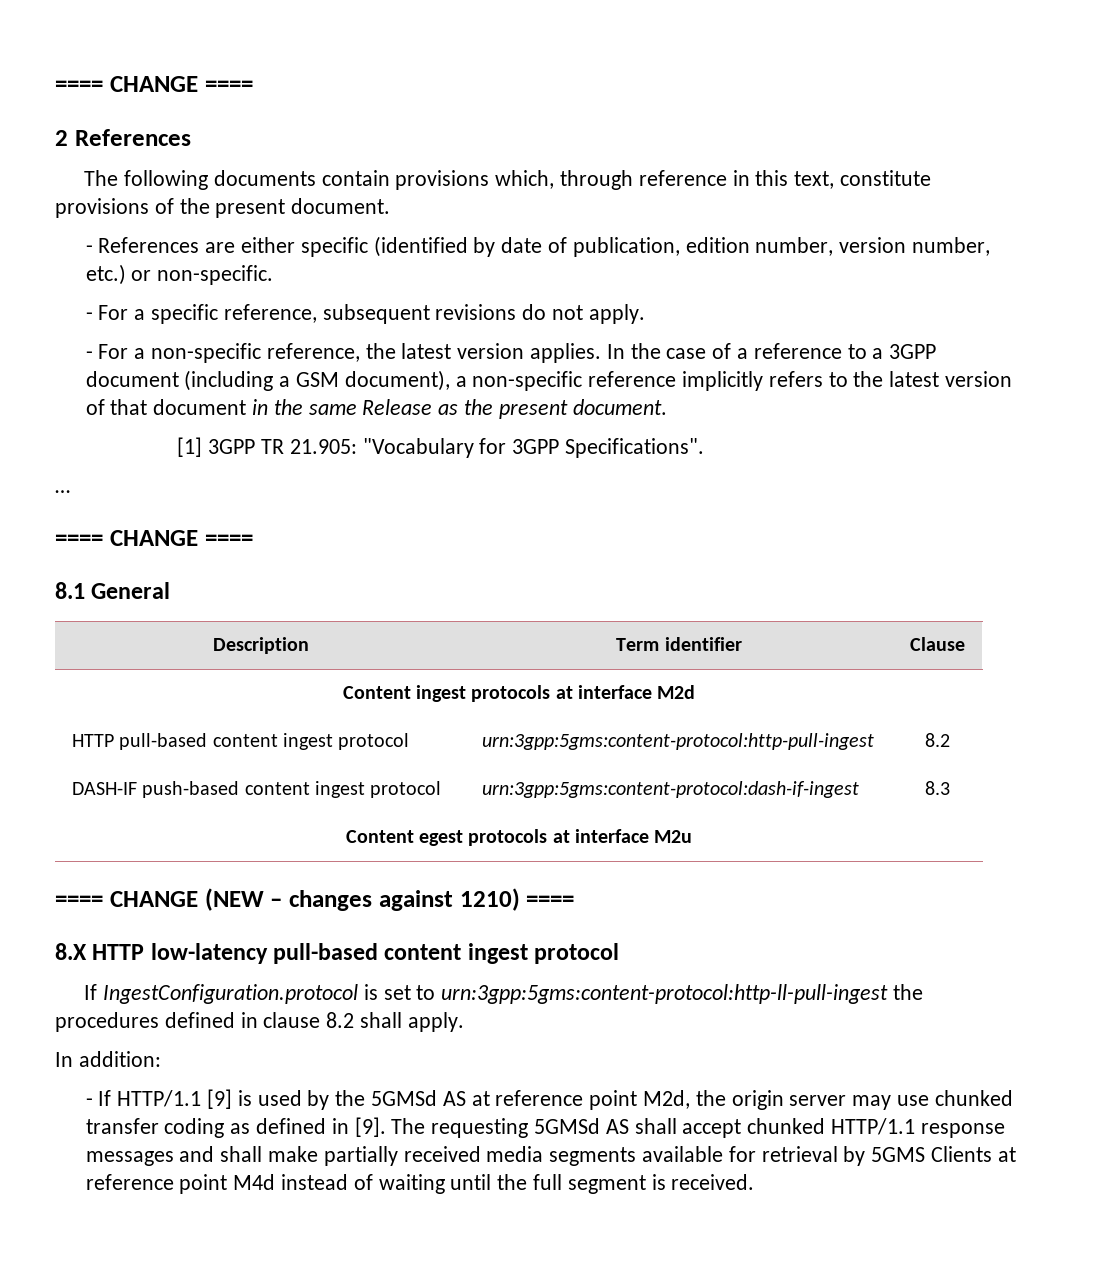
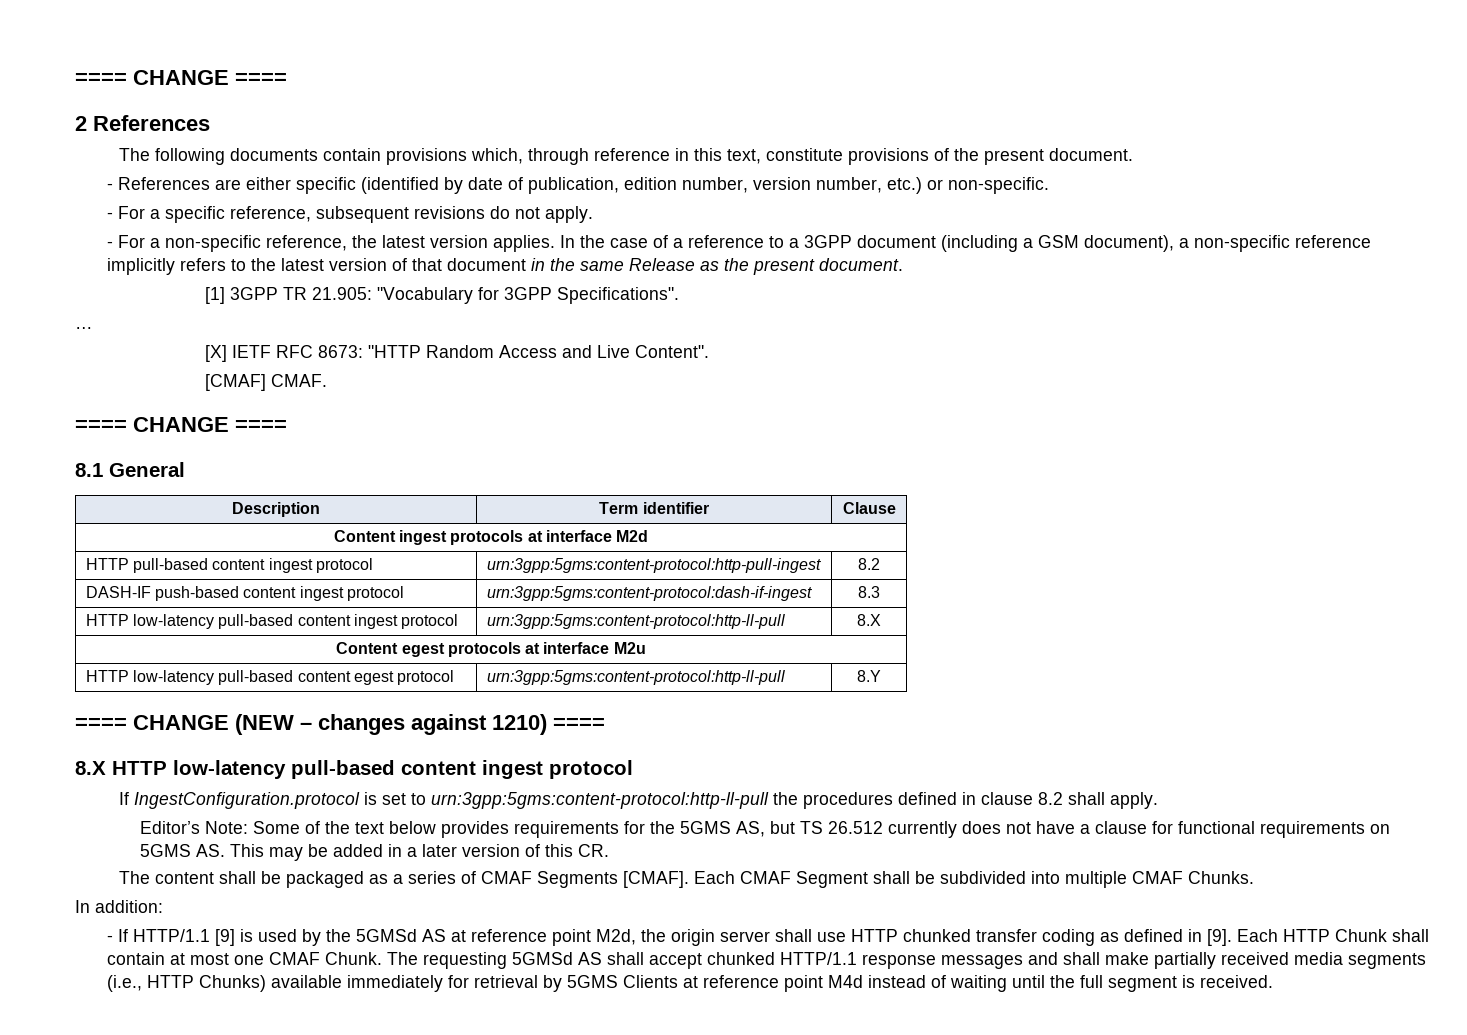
+ [X] IETF RFC 8673: "HTTP Random Access and Live Content".
+ [CMAF] CMAF.
+ HTTP low-latency pull-based content ingest protocol | urn:3gpp:5gms:content-protocol:http-ll-pull | 8.X
+ HTTP low-latency pull-based content egest protocol | urn:3gpp:5gms:content-protocol:http-ll-pull | 8.Y
- If IngestConfiguration.protocol is set to urn:3gpp:5gms:content-protocol:http-ll-pull-ingest the procedures defined in clause 8.2 shall apply.
+ If IngestConfiguration.protocol is set to urn:3gpp:5gms:content-protocol:http-ll-pull the procedures defined in clause 8.2 shall apply.
+ Editor’s Note: Some of the text below provides requirements for the 5GMS AS, but TS 26.512 currently does not have a clause for functional requirements on 5GMS AS. This may be added in a later version of this CR.
+ The content shall be packaged as a series of CMAF Segments [CMAF]. Each CMAF Segment shall be subdivided into multiple CMAF Chunks.
- - If HTTP/1.1 [9] is used by the 5GMSd AS at reference point M2d, the origin server may use chunked transfer coding as defined in [9].
+ - If HTTP/1.1 [9] is used by the 5GMSd AS at reference point M2d, the origin server shall use HTTP chunked transfer coding as defined in [9].
+ Each HTTP Chunk shall contain at most one CMAF Chunk.
- The requesting 5GMSd AS shall accept chunked HTTP/1.1 response messages and shall make partially received media segments available for retrieval by 5GMS Clients at reference point M4d instead of waiting until the full segment is received.
+ The requesting 5GMSd AS shall accept chunked HTTP/1.1 response messages and shall make partially received media segments (i.e., HTTP Chunks) available immediately for retrieval by 5GMS Clients at reference point M4d instead of waiting until the full segment is received.

